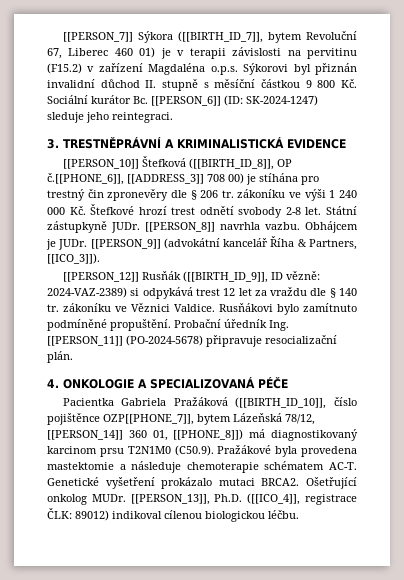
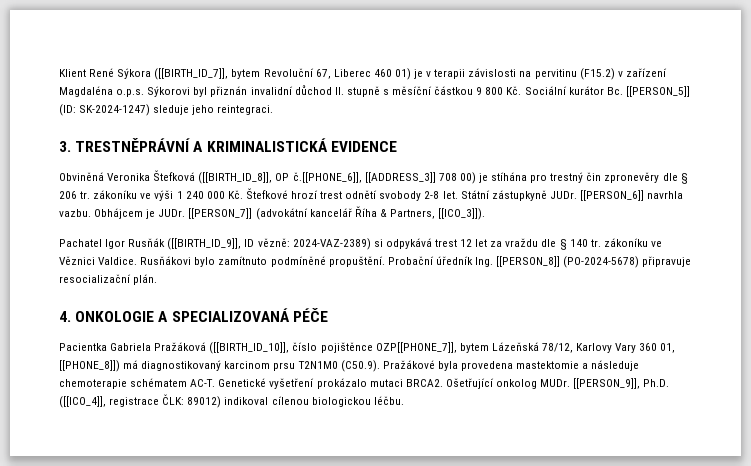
- [[PERSON_7]] Sýkora ([[BIRTH_ID_7]], bytem Revoluční 67, Liberec 460 01) je v terapii závislosti na pervitinu (F15.2) v zařízení Magdaléna o.p.s. Sýkorovi byl přiznán invalidní důchod II. stupně s měsíční částkou 9 800 Kč. Sociální kurátor Bc. [[PERSON_6]] (ID: SK-2024-1247) sleduje jeho reintegraci.
+ Klient René Sýkora ([[BIRTH_ID_7]], bytem Revoluční 67, Liberec 460 01) je v terapii závislosti na pervitinu (F15.2) v zařízení Magdaléna o.p.s. Sýkorovi byl přiznán invalidní důchod II. stupně s měsíční částkou 9 800 Kč. Sociální kurátor Bc. [[PERSON_5]] (ID: SK-2024-1247) sleduje jeho reintegraci.
- [[PERSON_10]] Štefková ([[BIRTH_ID_8]], OP č.[[PHONE_6]], [[ADDRESS_3]] 708 00) je stíhána pro trestný čin zpronevěry dle § 206 tr. zákoníku ve výši 1 240 000 Kč. Štefkové hrozí trest odnětí svobody 2-8 let.
+ Obviněná Veronika Štefková ([[BIRTH_ID_8]], OP č.[[PHONE_6]], [[ADDRESS_3]] 708 00) je stíhána pro trestný čin zpronevěry dle § 206 tr. zákoníku ve výši 1 240 000 Kč. Štefkové hrozí trest odnětí svobody 2-8 let.
- [[PERSON_8]] navrhla vazbu.
+ [[PERSON_6]] navrhla vazbu.
- [[PERSON_9]] (advokátní kancelář Říha & Partners, [[ICO_3]]).
+ [[PERSON_7]] (advokátní kancelář Říha & Partners, [[ICO_3]]).
- [[PERSON_12]] Rusňák ([[BIRTH_ID_9]], ID vězně: 2024-VAZ-2389) si odpykává trest 12 let za vraždu dle § 140 tr. zákoníku ve Věznici Valdice.
+ Pachatel Igor Rusňák ([[BIRTH_ID_9]], ID vězně: 2024-VAZ-2389) si odpykává trest 12 let za vraždu dle § 140 tr. zákoníku ve Věznici Valdice.
- Probační úředník Ing. [[PERSON_11]] (PO-2024-5678) připravuje resocializační plán.
+ Probační úředník Ing. [[PERSON_8]] (PO-2024-5678) připravuje resocializační plán.
- Pacientka Gabriela Pražáková ([[BIRTH_ID_10]], číslo pojištěnce OZP[[PHONE_7]], bytem Lázeňská 78/12, [[PERSON_14]] 360 01, [[PHONE_8]]) má diagnostikovaný karcinom prsu T2N1M0 (C50.9). Pražákové byla provedena mastektomie a následuje chemoterapie schématem AC-T.
+ Pacientka Gabriela Pražáková ([[BIRTH_ID_10]], číslo pojištěnce OZP[[PHONE_7]], bytem Lázeňská 78/12, Karlovy Vary 360 01, [[PHONE_8]]) má diagnostikovaný karcinom prsu T2N1M0 (C50.9). Pražákové byla provedena mastektomie a následuje chemoterapie schématem AC-T.
- [[PERSON_13]], Ph.D. ([[ICO_4]], registrace ČLK: 89012) indikoval cílenou biologickou léčbu.
+ [[PERSON_9]], Ph.D. ([[ICO_4]], registrace ČLK: 89012) indikoval cílenou biologickou léčbu.

